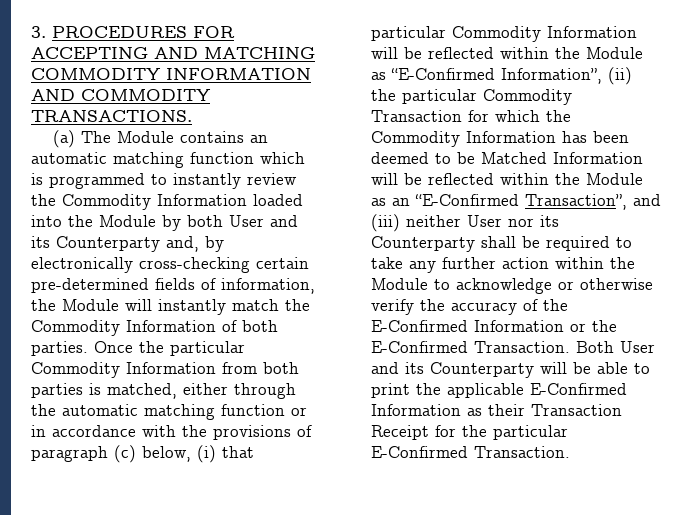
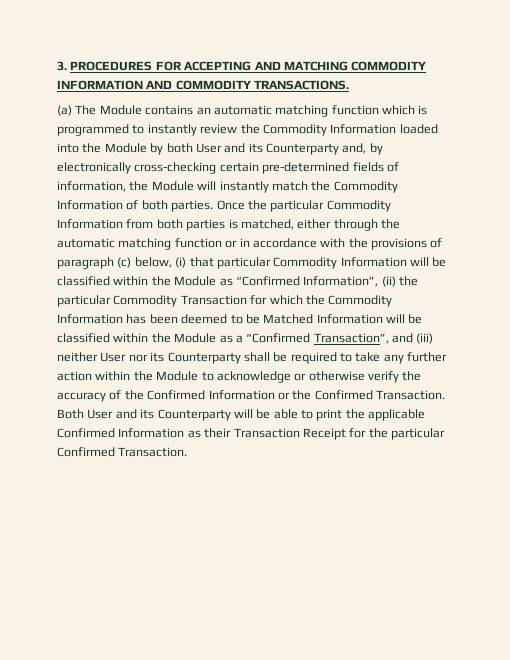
- Once the particular Commodity Information from both parties is matched, either through the automatic matching function or in accordance with the provisions of paragraph (c) below, (i) that particular Commodity Information will be reflected within the Module as “E-Confirmed Information”, (ii) the particular Commodity Transaction for which the Commodity Information has been deemed to be Matched Information will be reflected within the Module as an “E-Confirmed Transaction”, and (iii) neither User nor its Counterparty shall be required to take any further action within the Module to acknowledge or otherwise verify the accuracy of the E-Confirmed Information or the E-Confirmed Transaction.
+ Once the particular Commodity Information from both parties is matched, either through the automatic matching function or in accordance with the provisions of paragraph (c) below, (i) that particular Commodity Information will be classified within the Module as “Confirmed Information”, (ii) the particular Commodity Transaction for which the Commodity Information has been deemed to be Matched Information will be classified within the Module as a “Confirmed Transaction”, and (iii) neither User nor its Counterparty shall be required to take any further action within the Module to acknowledge or otherwise verify the accuracy of the Confirmed Information or the Confirmed Transaction.
- Both User and its Counterparty will be able to print the applicable E-Confirmed Information as their Transaction Receipt for the particular E-Confirmed Transaction.
+ Both User and its Counterparty will be able to print the applicable Confirmed Information as their Transaction Receipt for the particular Confirmed Transaction.

